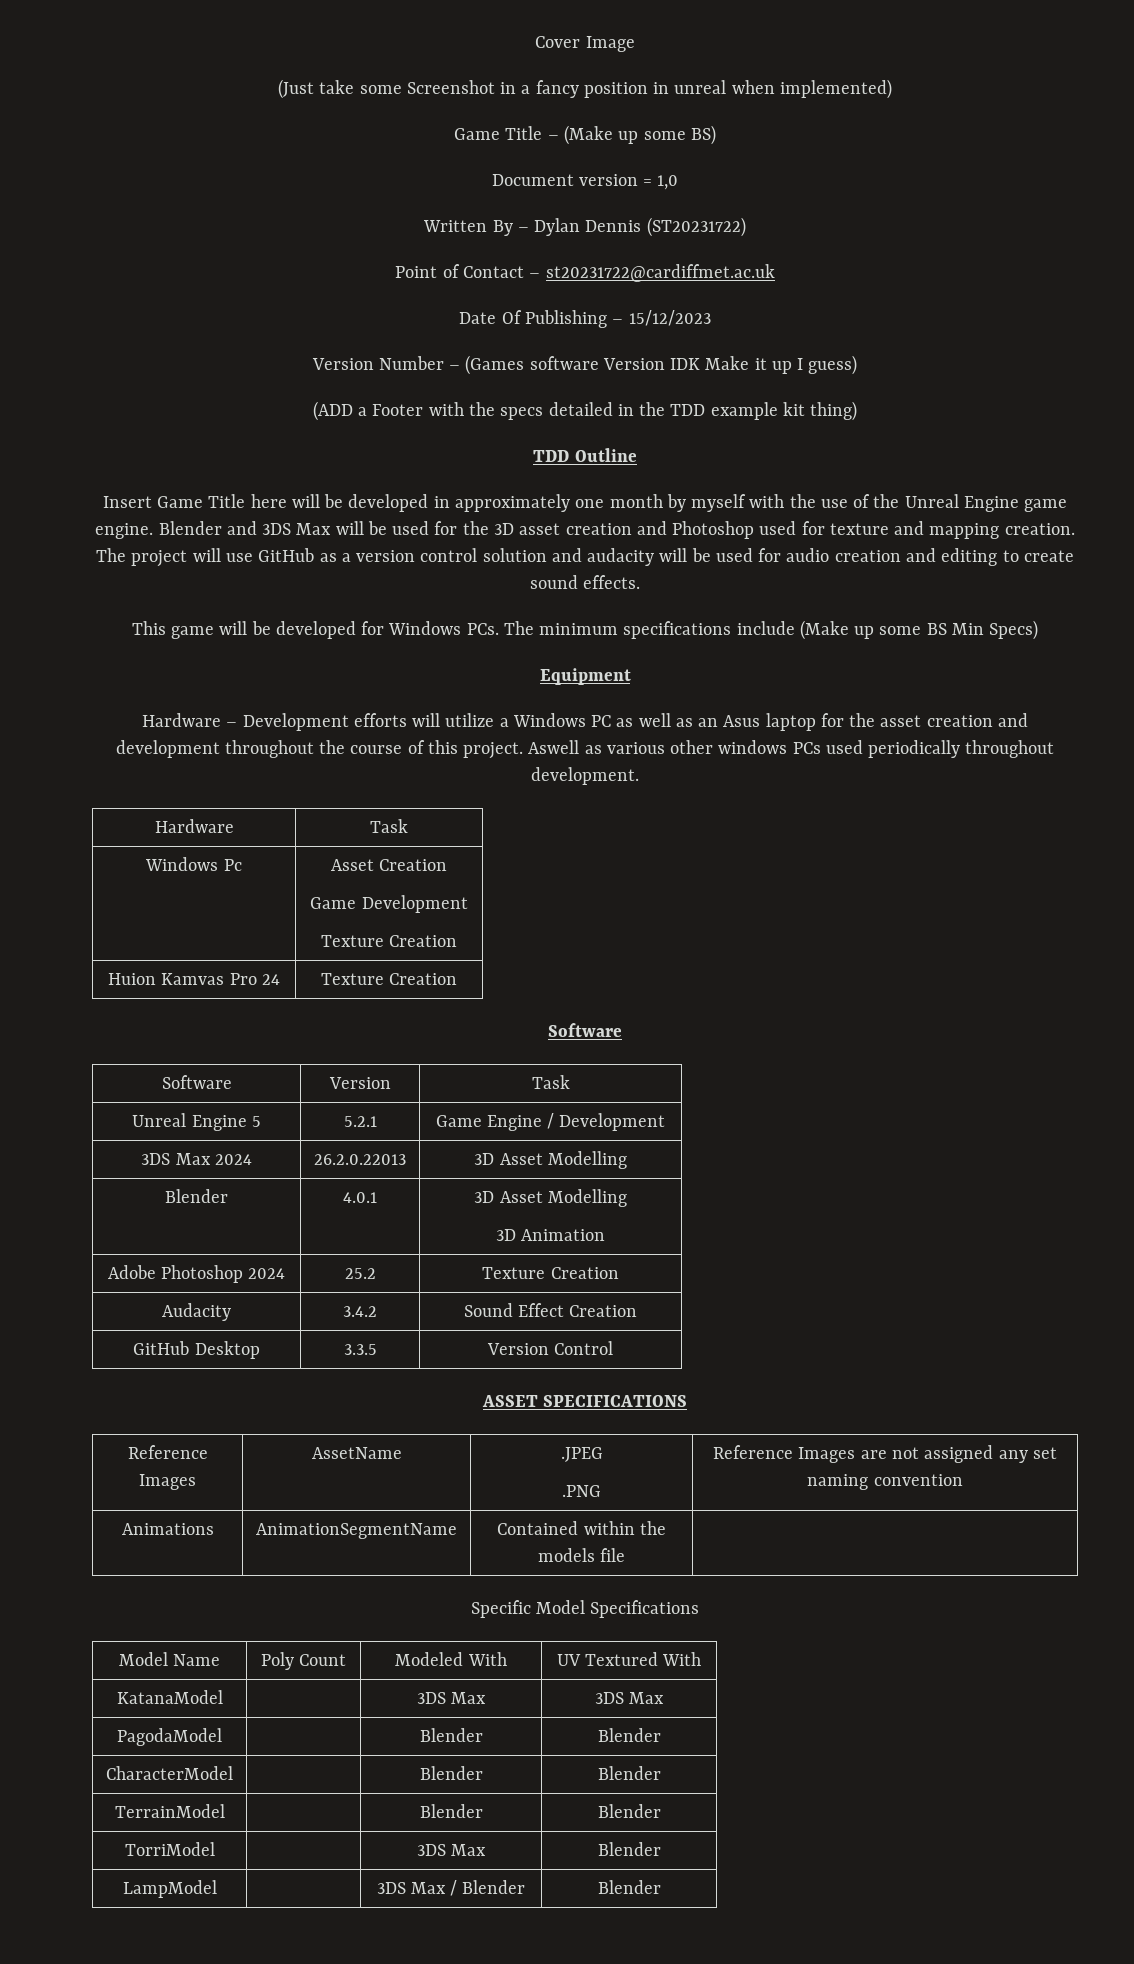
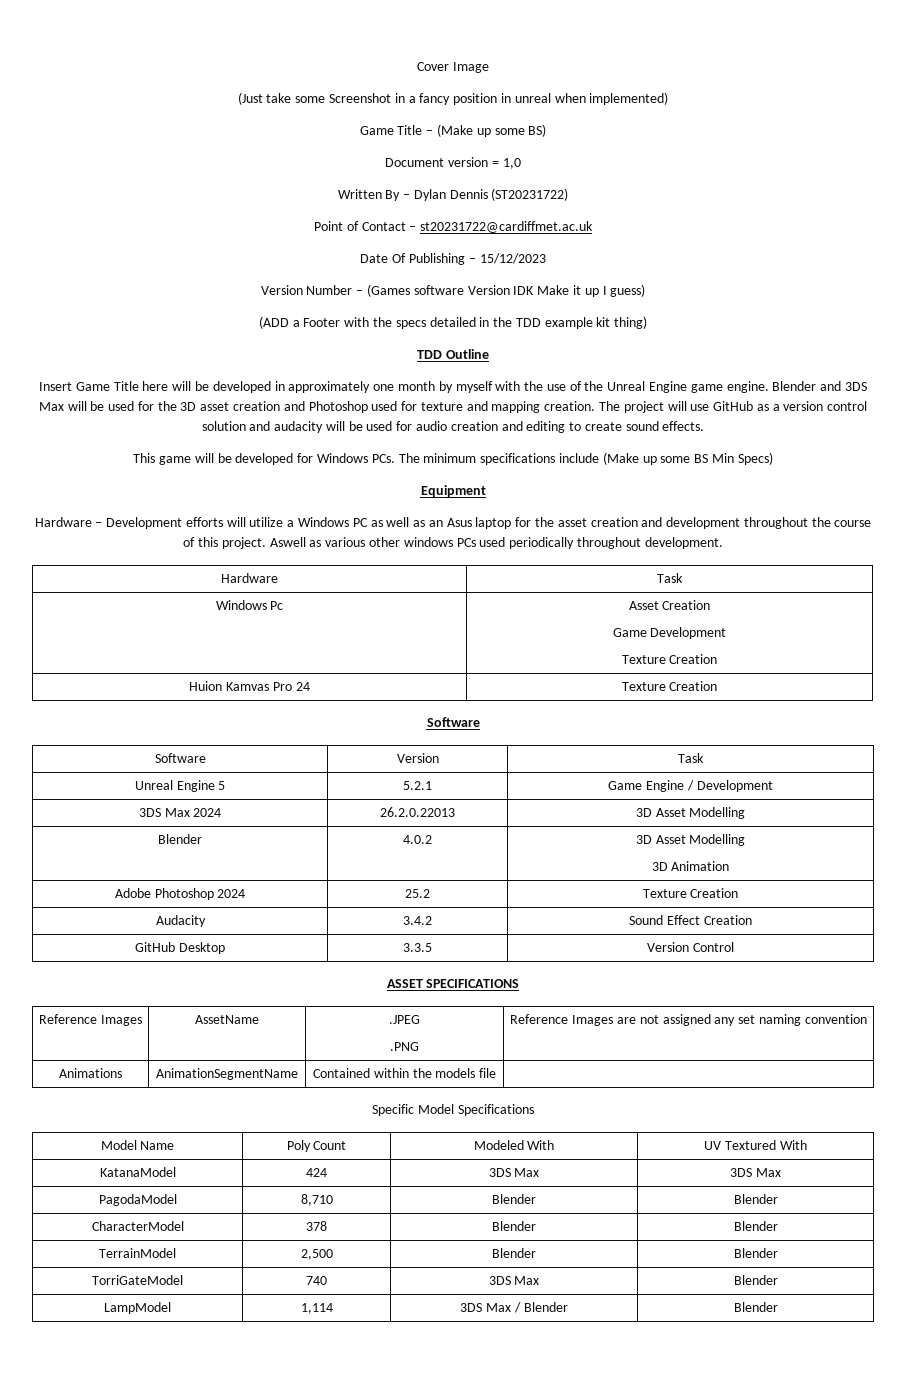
- Blender | 4.0.1 | 3D Asset Modelling
+ Blender | 4.0.2 | 3D Asset Modelling
- KatanaModel | | 3DS Max | 3DS Max
+ KatanaModel | 424 | 3DS Max | 3DS Max
- PagodaModel | | Blender | Blender
+ PagodaModel | 8,710 | Blender | Blender
- CharacterModel | | Blender | Blender
+ CharacterModel | 378 | Blender | Blender
- TerrainModel | | Blender | Blender
- TorriModel | | 3DS Max | Blender
+ TerrainModel | 2,500 | Blender | Blender
+ TorriGateModel | 740 | 3DS Max | Blender
- LampModel | | 3DS Max / Blender | Blender
+ LampModel | 1,114 | 3DS Max / Blender | Blender

